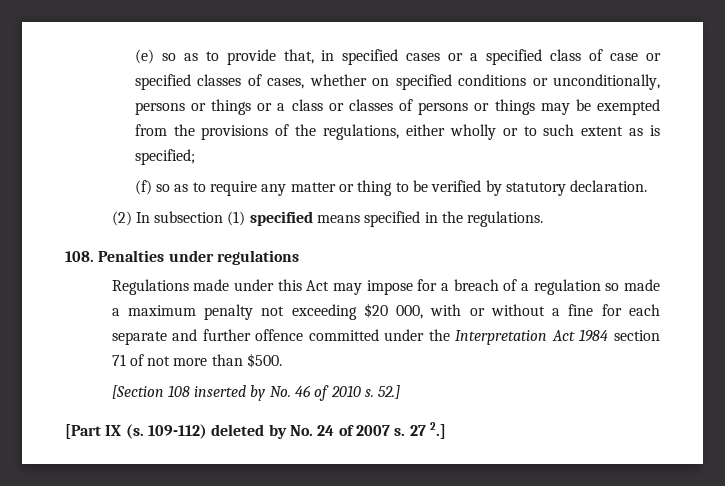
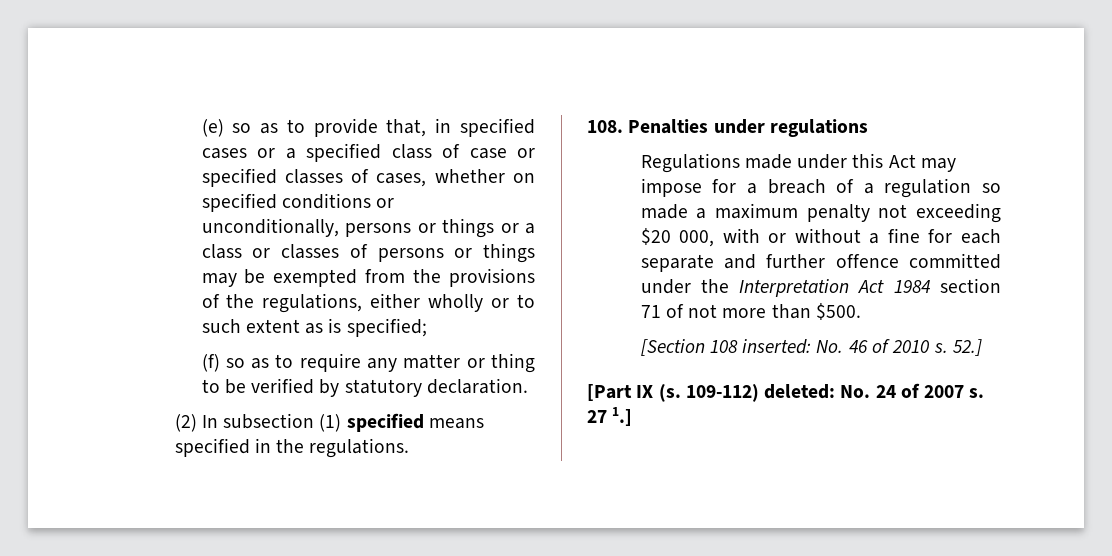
- [Section 108 inserted by No. 46 of 2010 s.
+ [Section 108 inserted: No. 46 of 2010 s.
- 109-112) deleted by No. 24 of 2007 s.
+ 109-112) deleted: No. 24 of 2007 s.
- 27 2.]
+ 27 1.]

